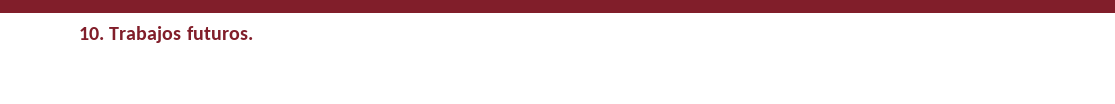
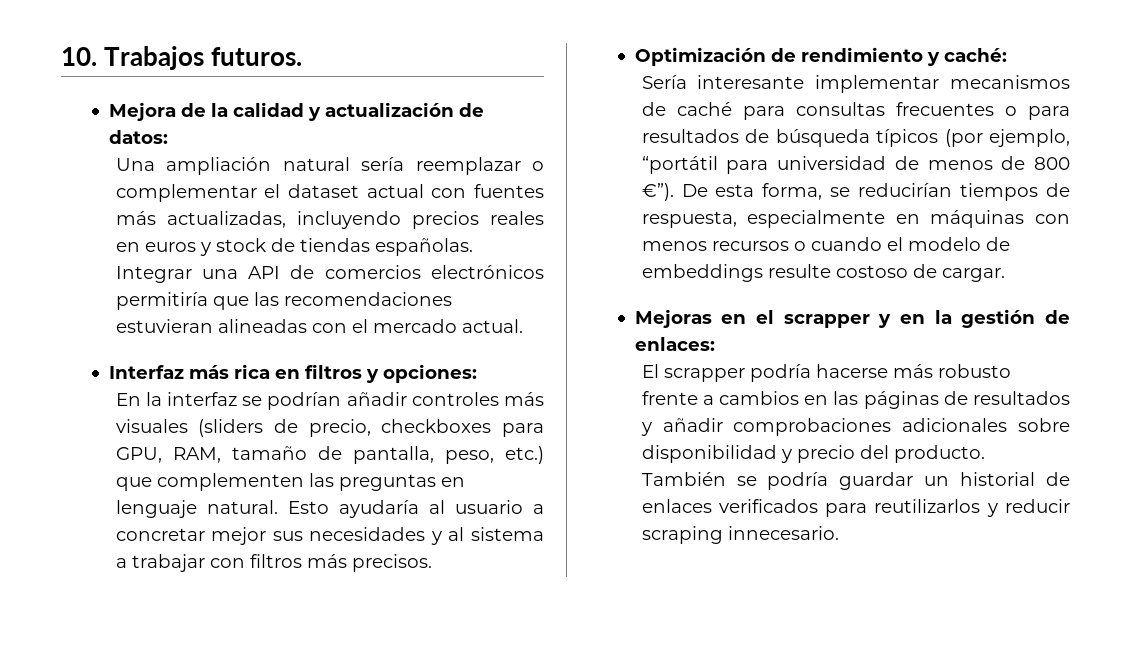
+ Mejora de la calidad y actualización de datos:
+ Una ampliación natural sería reemplazar o complementar el dataset actual con fuentes más actualizadas, incluyendo precios reales en euros y stock de tiendas españolas. Integrar una API de comercios electrónicos permitiría que las recomendaciones estuvieran alineadas con el mercado actual.
+ Interfaz más rica en filtros y opciones:
+ En la interfaz se podrían añadir controles más visuales (sliders de precio, checkboxes para GPU, RAM, tamaño de pantalla, peso, etc.) que complementen las preguntas en lenguaje natural. Esto ayudaría al usuario a concretar mejor sus necesidades y al sistema a trabajar con filtros más precisos.
+ Optimización de rendimiento y caché:
+ Sería interesante implementar mecanismos de caché para consultas frecuentes o para resultados de búsqueda típicos (por ejemplo, “portátil para universidad de menos de 800 €”). De esta forma, se reducirían tiempos de respuesta, especialmente en máquinas con menos recursos o cuando el modelo de embeddings resulte costoso de cargar.
+ Mejoras en el scrapper y en la gestión de enlaces:
+ El scrapper podría hacerse más robusto frente a cambios en las páginas de resultados y añadir comprobaciones adicionales sobre disponibilidad y precio del producto. También se podría guardar un historial de enlaces verificados para reutilizarlos y reducir scraping innecesario.

